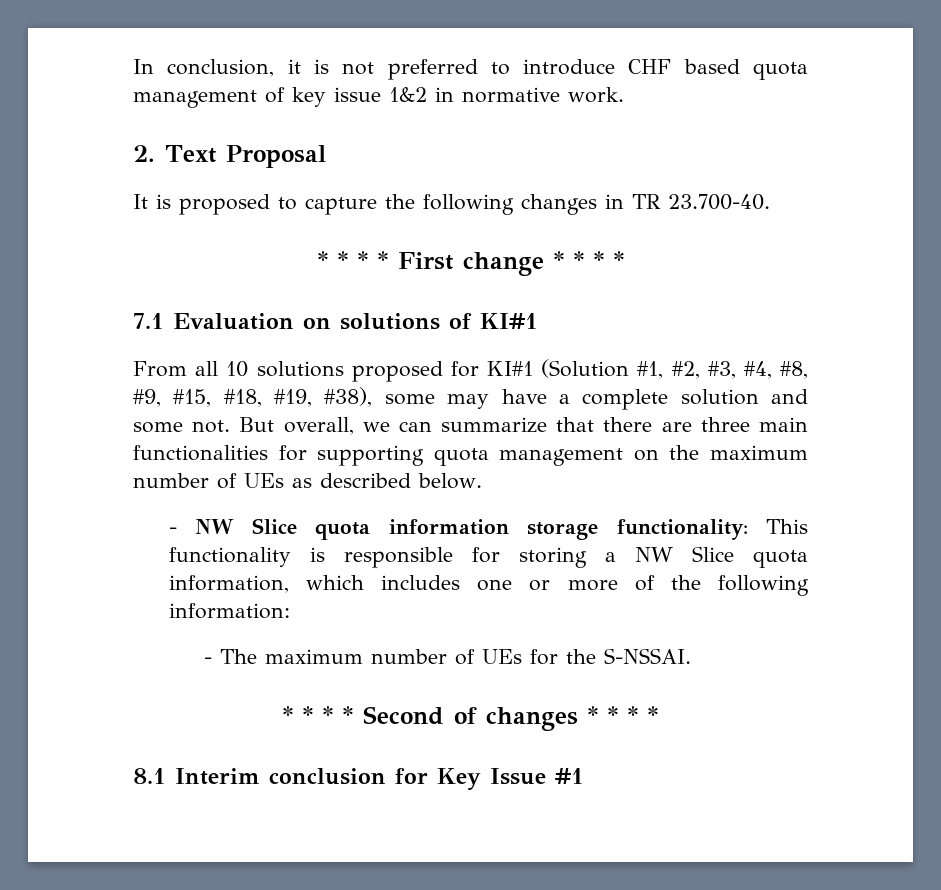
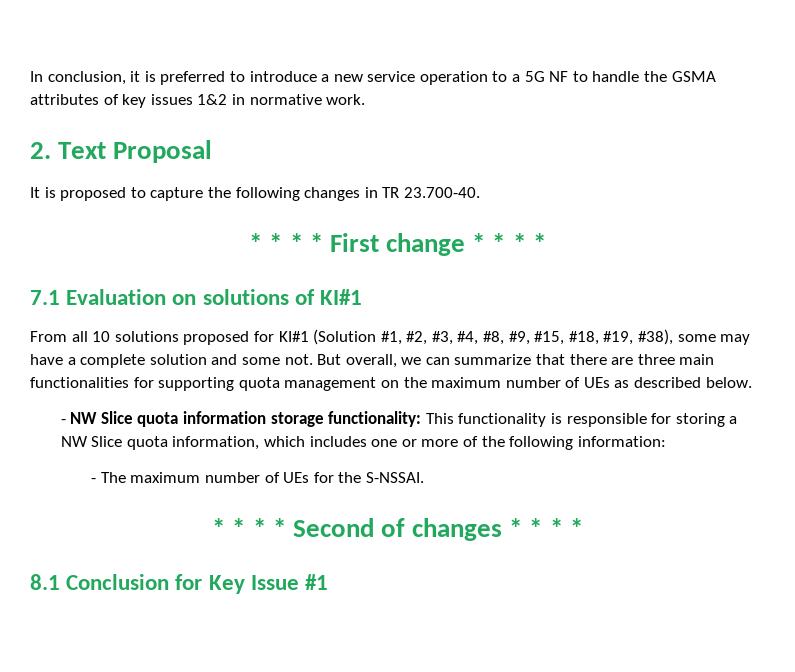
- In conclusion, it is not preferred to introduce CHF based quota management of key issue 1&2 in normative work.
+ In conclusion, it is preferred to introduce a new service operation to a 5G NF to handle the GSMA attributes of key issues 1&2 in normative work.
- 8.1 Interim conclusion for Key Issue #1
+ 8.1 Conclusion for Key Issue #1

